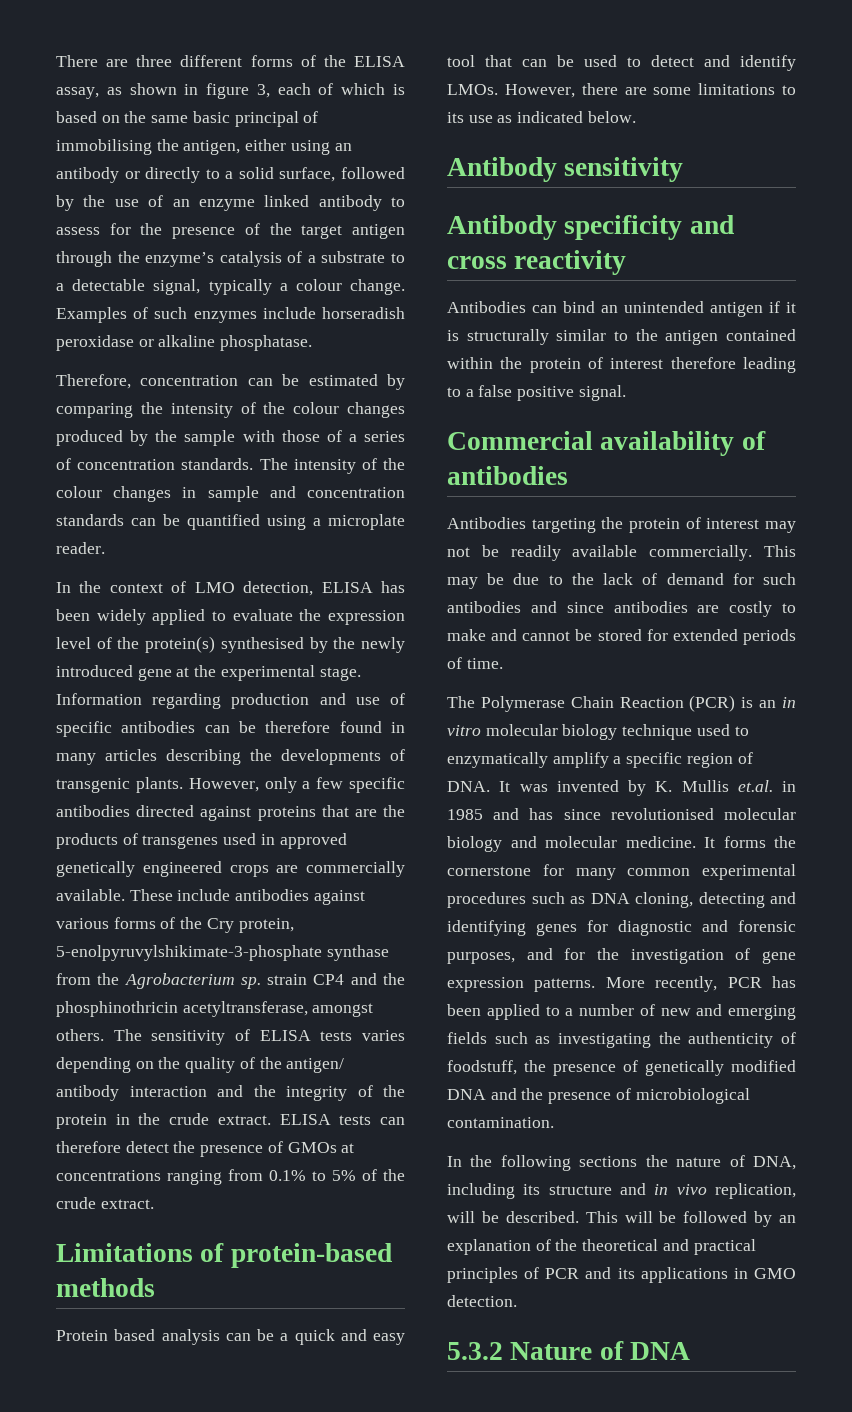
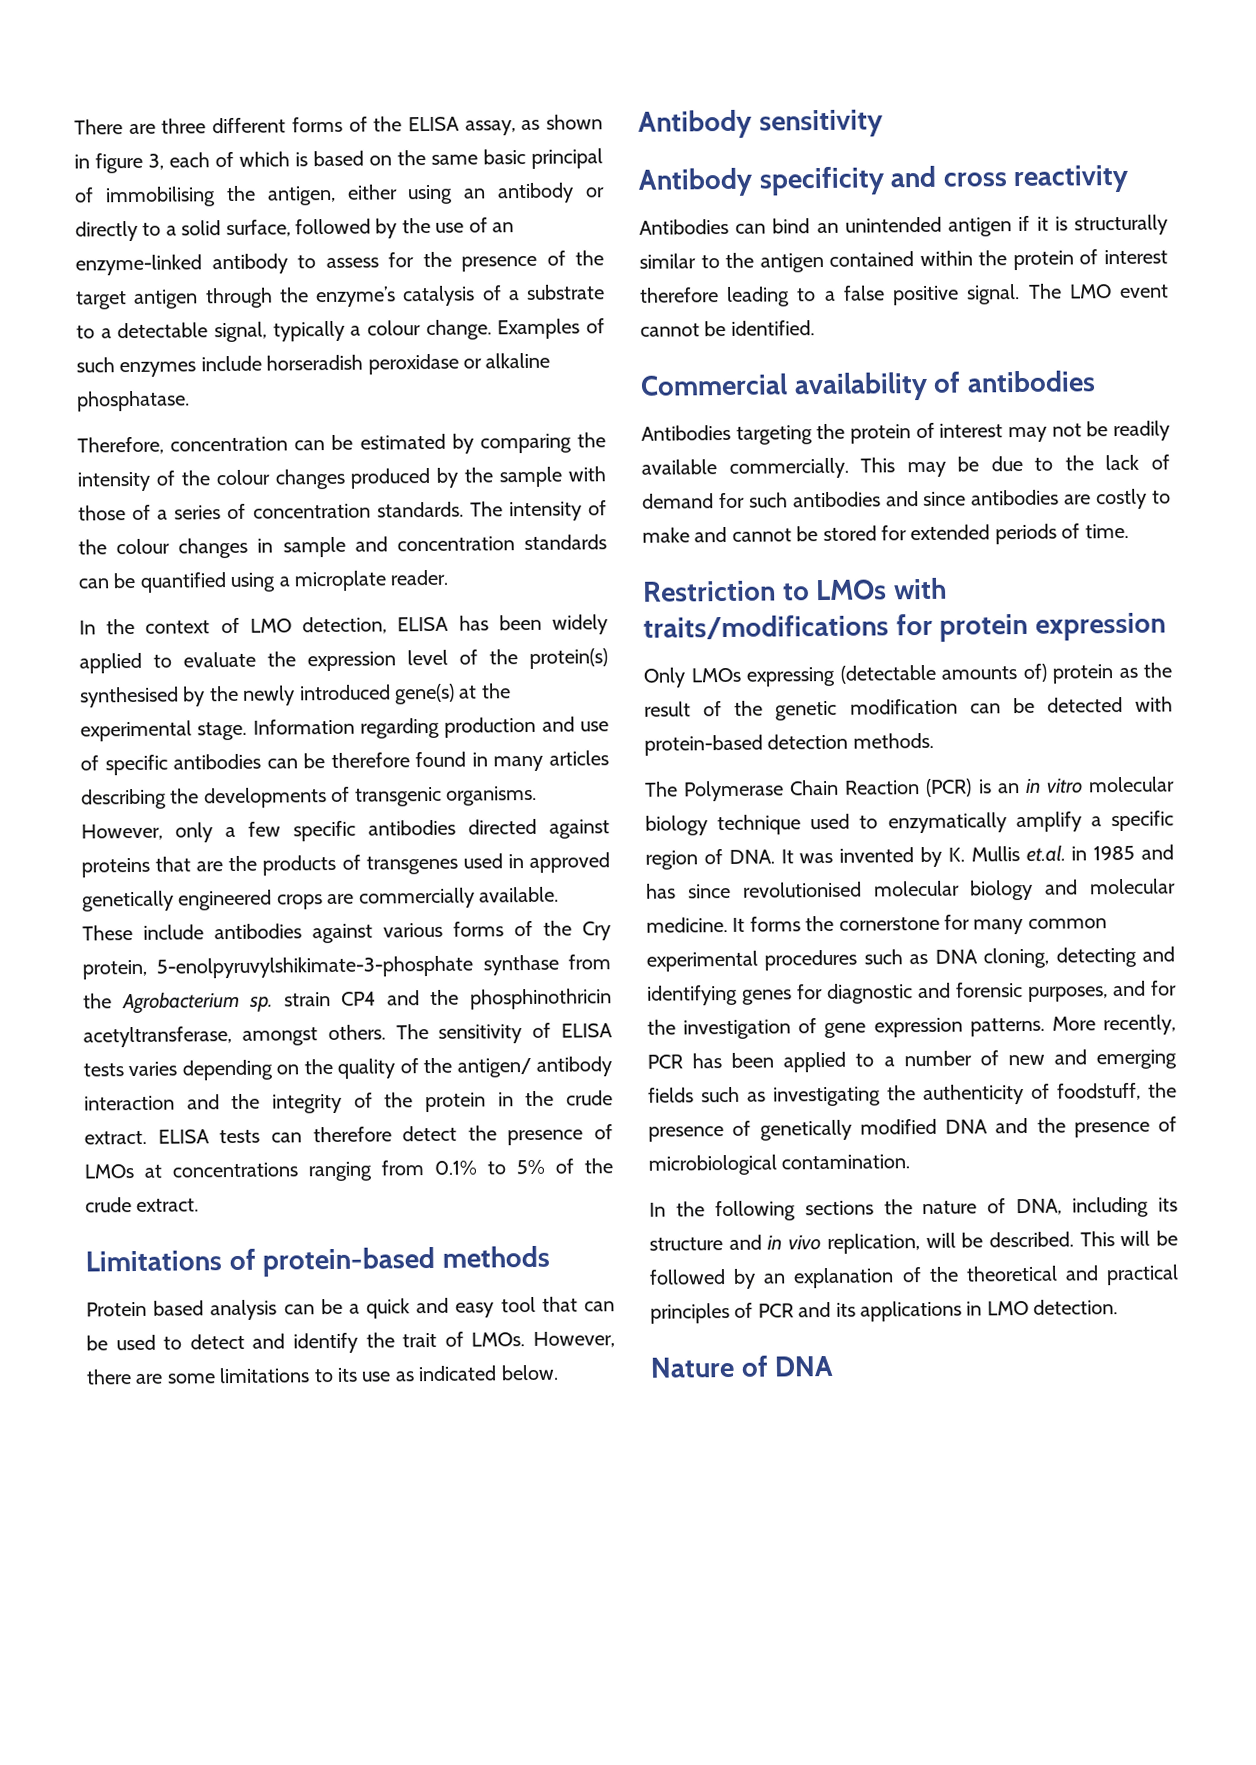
- There are three different forms of the ELISA assay, as shown in figure 3, each of which is based on the same basic principal of immobilising the antigen, either using an antibody or directly to a solid surface, followed by the use of an enzyme linked antibody to assess for the presence of the target antigen through the enzyme’s catalysis of a substrate to a detectable signal, typically a colour change.
+ There are three different forms of the ELISA assay, as shown in figure 3, each of which is based on the same basic principal of immobilising the antigen, either using an antibody or directly to a solid surface, followed by the use of an enzyme-linked antibody to assess for the presence of the target antigen through the enzyme’s catalysis of a substrate to a detectable signal, typically a colour change.
- In the context of LMO detection, ELISA has been widely applied to evaluate the expression level of the protein(s) synthesised by the newly introduced gene at the experimental stage.
+ In the context of LMO detection, ELISA has been widely applied to evaluate the expression level of the protein(s) synthesised by the newly introduced gene(s) at the experimental stage.
- Information regarding production and use of specific antibodies can be therefore found in many articles describing the developments of transgenic plants.
+ Information regarding production and use of specific antibodies can be therefore found in many articles describing the developments of transgenic organisms.
- ELISA tests can therefore detect the presence of GMOs at concentrations ranging from 0.1% to 5% of the crude extract.
+ ELISA tests can therefore detect the presence of LMOs at concentrations ranging from 0.1% to 5% of the crude extract.
- Protein based analysis can be a quick and easy tool that can be used to detect and identify LMOs.
+ Protein based analysis can be a quick and easy tool that can be used to detect and identify the trait of LMOs.
+ The LMO event cannot be identified.
+ Restriction to LMOs with traits/modifications for protein expression
+ Only LMOs expressing (detectable amounts of) protein as the result of the genetic modification can be detected with protein-based detection methods.
- This will be followed by an explanation of the theoretical and practical principles of PCR and its applications in GMO detection.
+ This will be followed by an explanation of the theoretical and practical principles of PCR and its applications in LMO detection.
- 5.3.2 Nature of DNA
+ Nature of DNA

